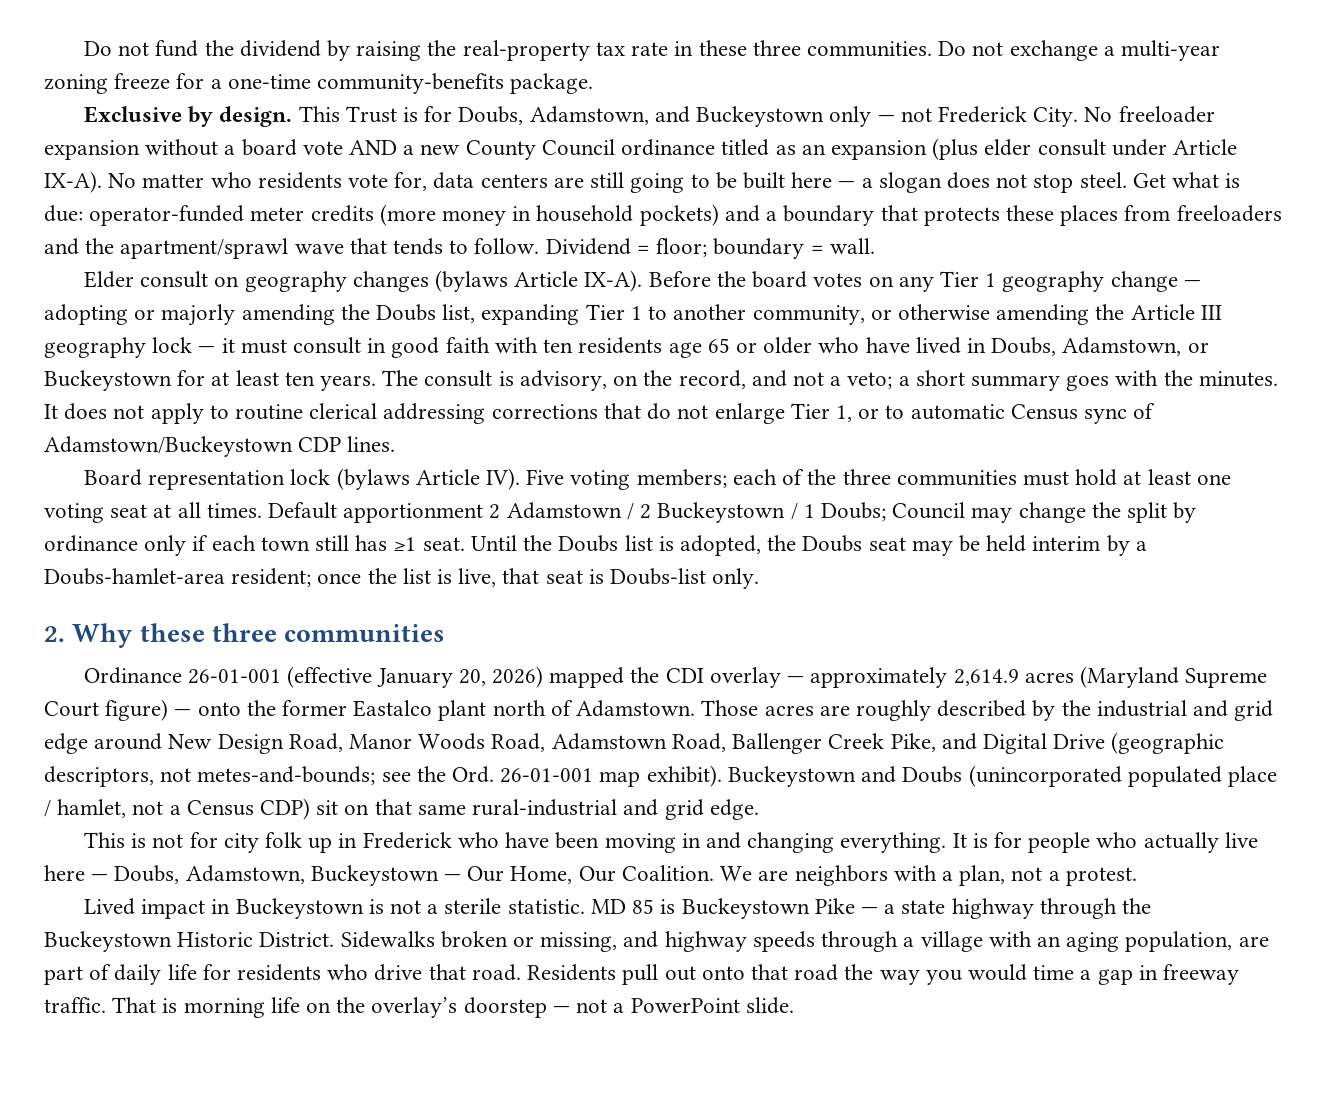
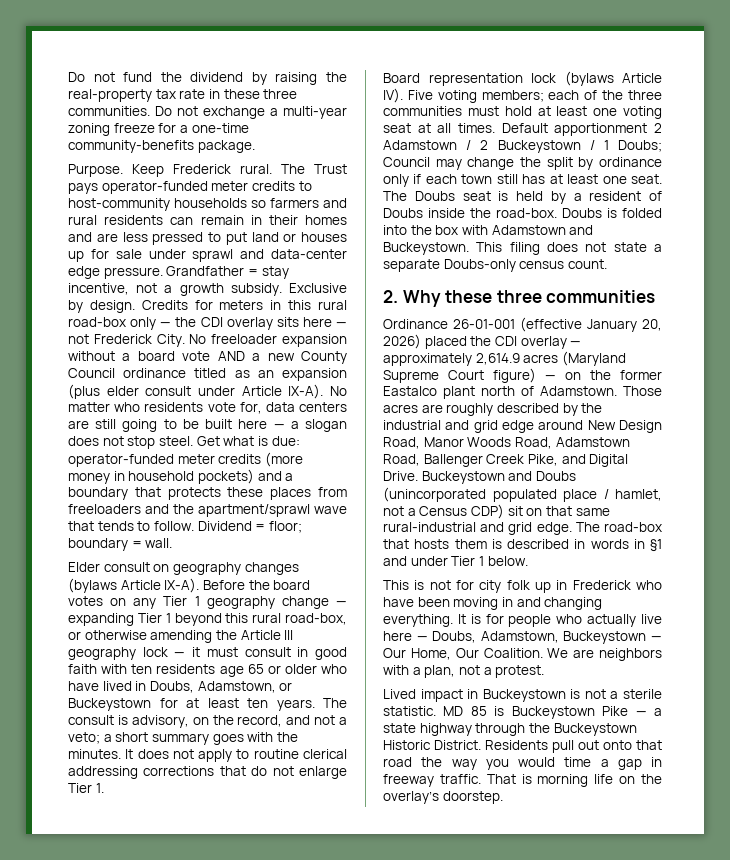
- Exclusive by design. This Trust is for Doubs, Adamstown, and Buckeystown only — not Frederick City.
+ Purpose. Keep Frederick rural. The Trust pays operator-funded meter credits to host-community households so farmers and rural residents can remain in their homes and are less pressed to put land or houses up for sale under sprawl and data-center edge pressure. Grandfather = stay incentive, not a growth subsidy. Exclusive by design. Credits for meters in this rural road-box only — the CDI overlay sits here — not Frederick City.
- Before the board votes on any Tier 1 geography change — adopting or majorly amending the Doubs list, expanding Tier 1 to another community, or otherwise amending the Article III geography lock — it must consult in good faith with ten residents age 65 or older who have lived in Doubs, Adamstown, or Buckeystown for at least ten years.
+ Before the board votes on any Tier 1 geography change — expanding Tier 1 beyond this rural road-box, or otherwise amending the Article III geography lock — it must consult in good faith with ten residents age 65 or older who have lived in Doubs, Adamstown, or Buckeystown for at least ten years.
- It does not apply to routine clerical addressing corrections that do not enlarge Tier 1, or to automatic Census sync of Adamstown/Buckeystown CDP lines.
+ It does not apply to routine clerical addressing corrections that do not enlarge Tier 1.
- Default apportionment 2 Adamstown / 2 Buckeystown / 1 Doubs; Council may change the split by ordinance only if each town still has ≥1 seat. Until the Doubs list is adopted, the Doubs seat may be held interim by a Doubs-hamlet-area resident; once the list is live, that seat is Doubs-list only.
+ Default apportionment 2 Adamstown / 2 Buckeystown / 1 Doubs; Council may change the split by ordinance only if each town still has at least one seat. The Doubs seat is held by a resident of Doubs inside the road-box. Doubs is folded into the box with Adamstown and Buckeystown. This filing does not state a separate Doubs-only census count.
- Ordinance 26-01-001 (effective January 20, 2026) mapped the CDI overlay — approximately 2,614.9 acres (Maryland Supreme Court figure) — onto the former Eastalco plant north of Adamstown.
+ Ordinance 26-01-001 (effective January 20, 2026) placed the CDI overlay — approximately 2,614.9 acres (Maryland Supreme Court figure) — on the former Eastalco plant north of Adamstown.
- Those acres are roughly described by the industrial and grid edge around New Design Road, Manor Woods Road, Adamstown Road, Ballenger Creek Pike, and Digital Drive (geographic descriptors, not metes-and-bounds; see the Ord. 26-01-001 map exhibit).
+ Those acres are roughly described by the industrial and grid edge around New Design Road, Manor Woods Road, Adamstown Road, Ballenger Creek Pike, and Digital Drive.
+ The road-box that hosts them is described in words in §1 and under Tier 1 below.
- Sidewalks broken or missing, and highway speeds through a village with an aging population, are part of daily life for residents who drive that road.
- That is morning life on the overlay’s doorstep — not a PowerPoint slide.
+ That is morning life on the overlay’s doorstep.

